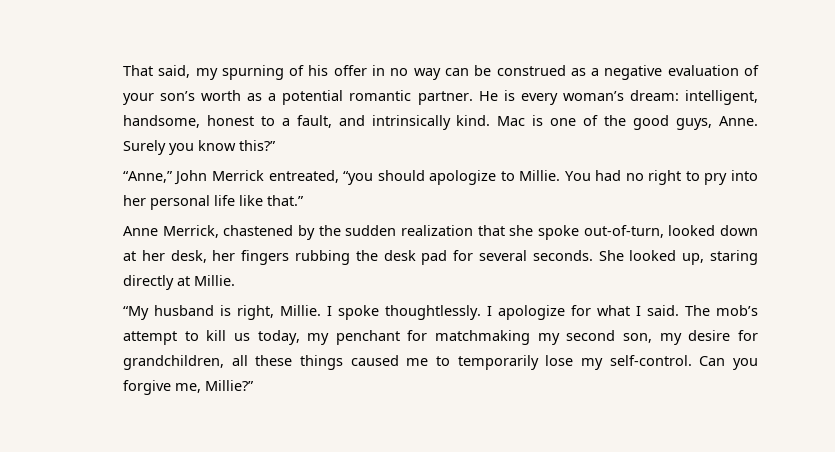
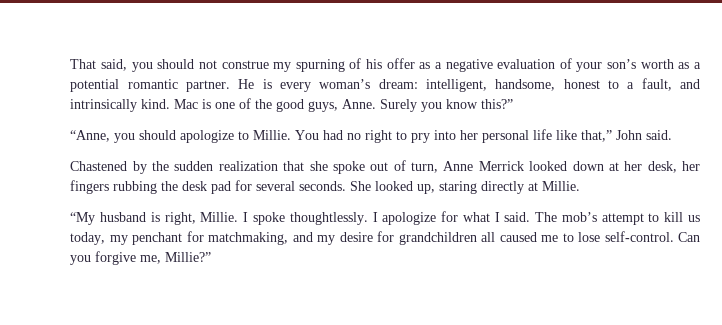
- That said, my spurning of his offer in no way can be construed as a negative evaluation of your son’s worth as a potential romantic partner.
+ That said, you should not construe my spurning of his offer as a negative evaluation of your son’s worth as a potential romantic partner.
- “Anne,” John Merrick entreated, “you should apologize to Millie.
+ “Anne, you should apologize to Millie.
- You had no right to pry into her personal life like that.”
- Anne Merrick, chastened by the sudden realization that she spoke out-of-turn, looked down at her desk, her fingers rubbing the desk pad for several seconds.
+ You had no right to pry into her personal life like that,” John said.
+ Chastened by the sudden realization that she spoke out of turn, Anne Merrick looked down at her desk, her fingers rubbing the desk pad for several seconds.
- The mob’s attempt to kill us today, my penchant for matchmaking my second son, my desire for grandchildren, all these things caused me to temporarily lose my self-control.
+ The mob’s attempt to kill us today, my penchant for matchmaking, and my desire for grandchildren all caused me to lose self-control.

